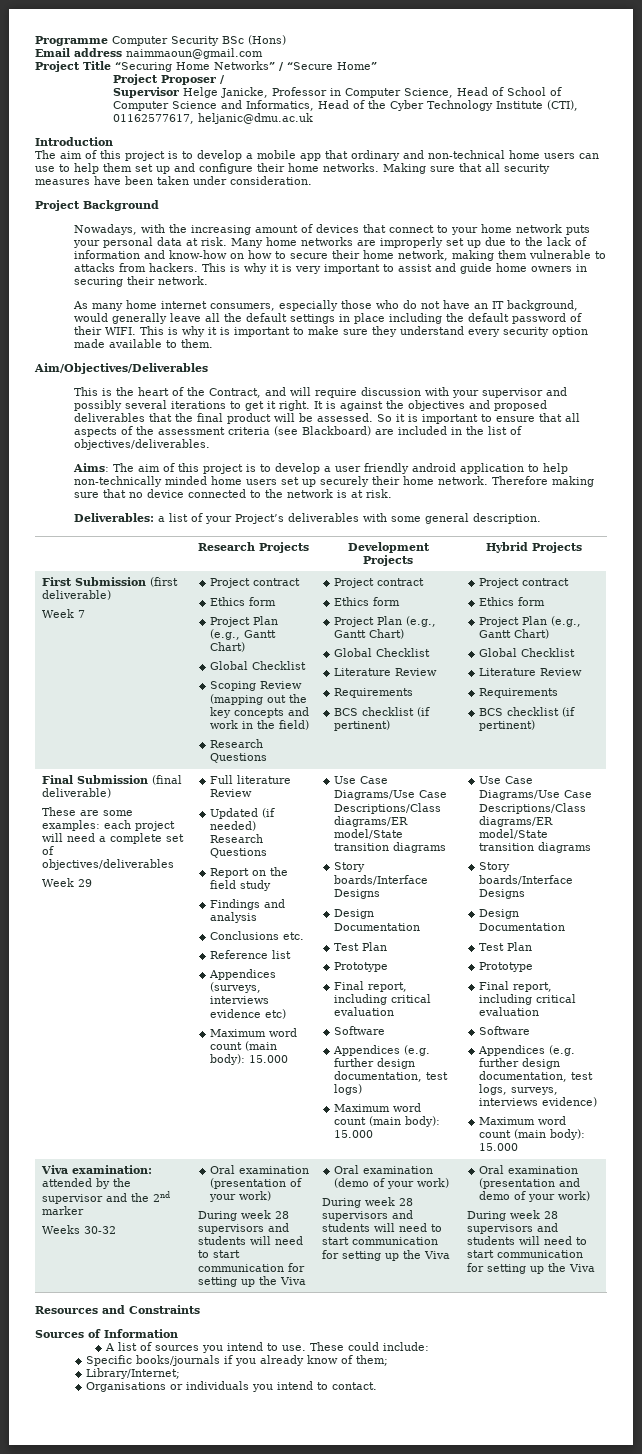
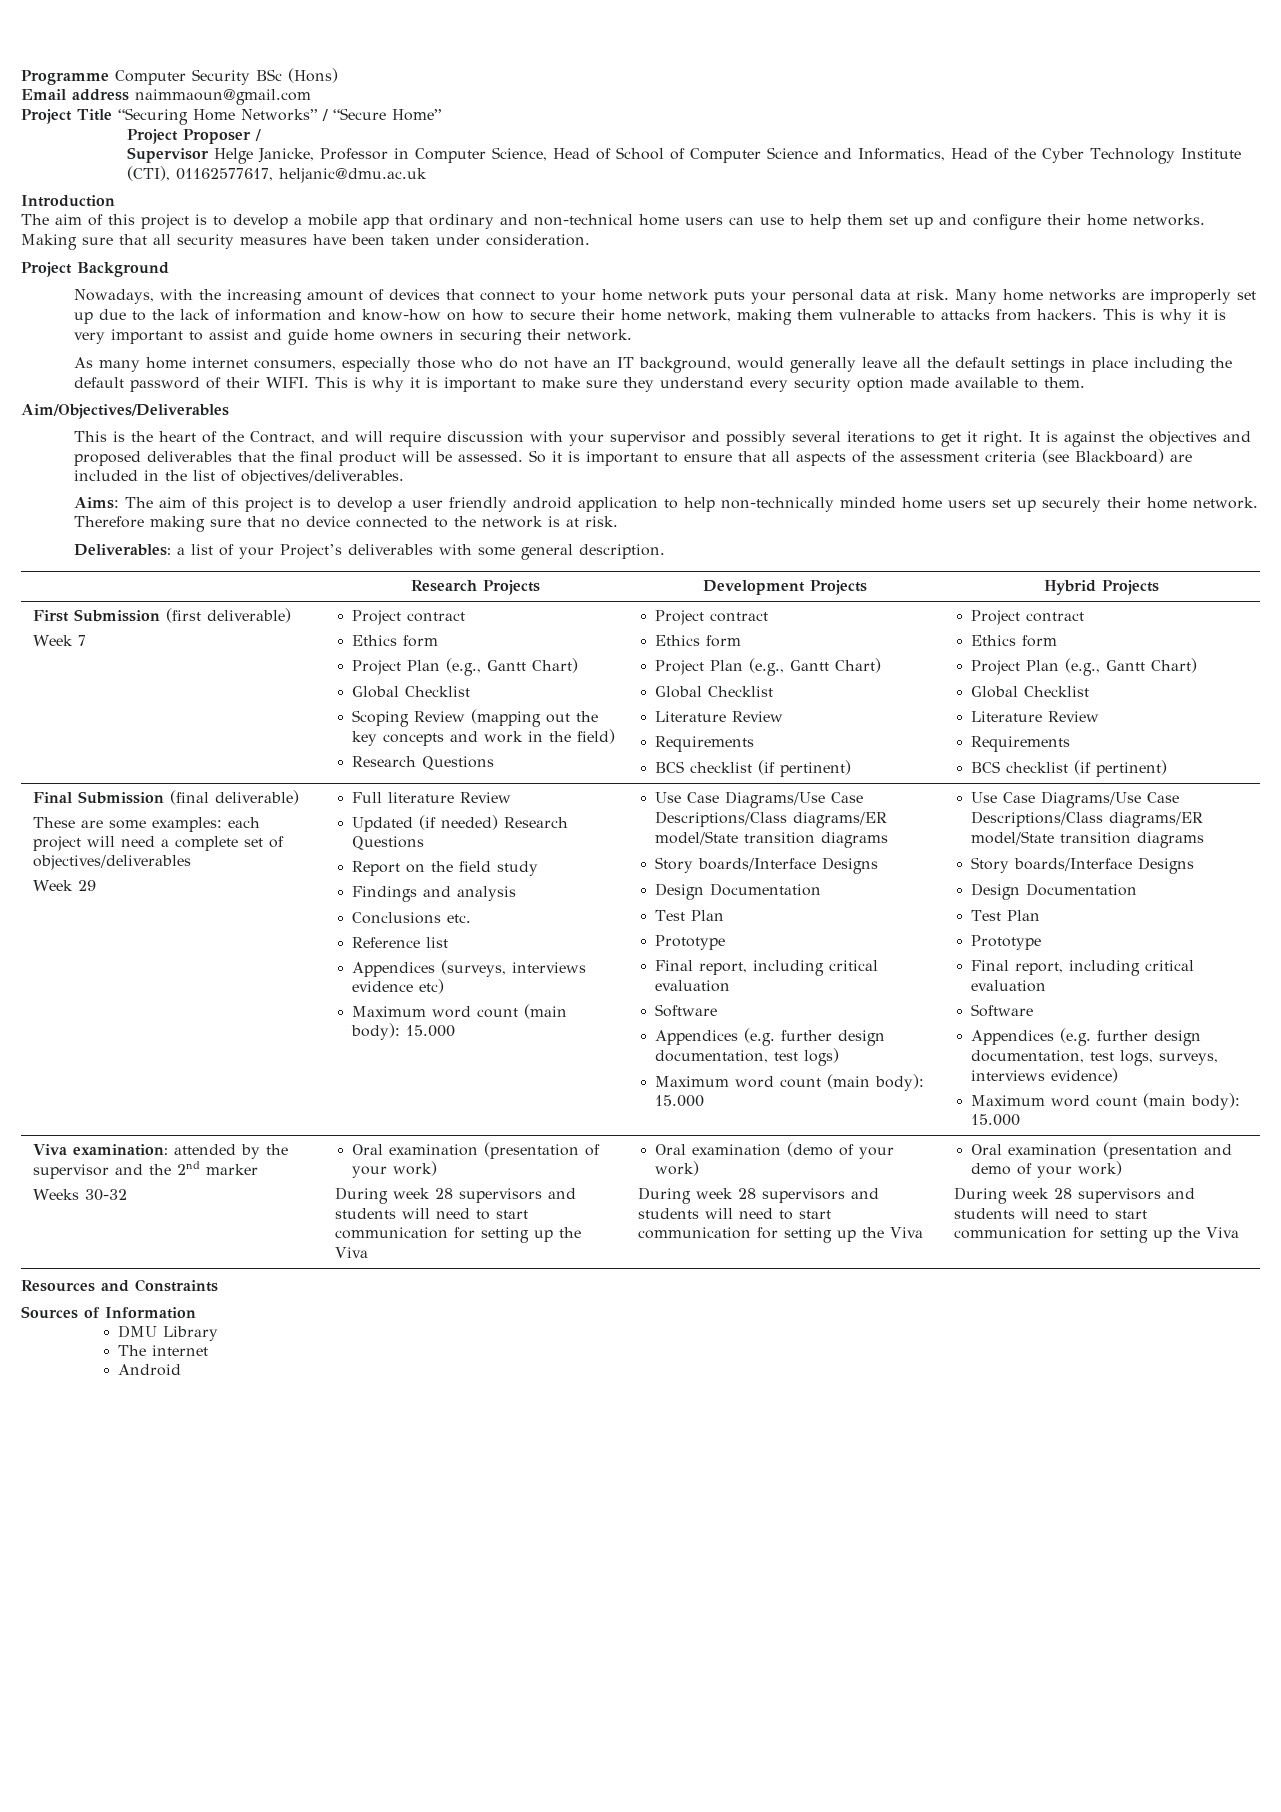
- A list of sources you intend to use. These could include:
- Specific books/journals if you already know of them;
- Library/Internet;
- Organisations or individuals you intend to contact.
+ DMU Library
+ The internet
+ Android

